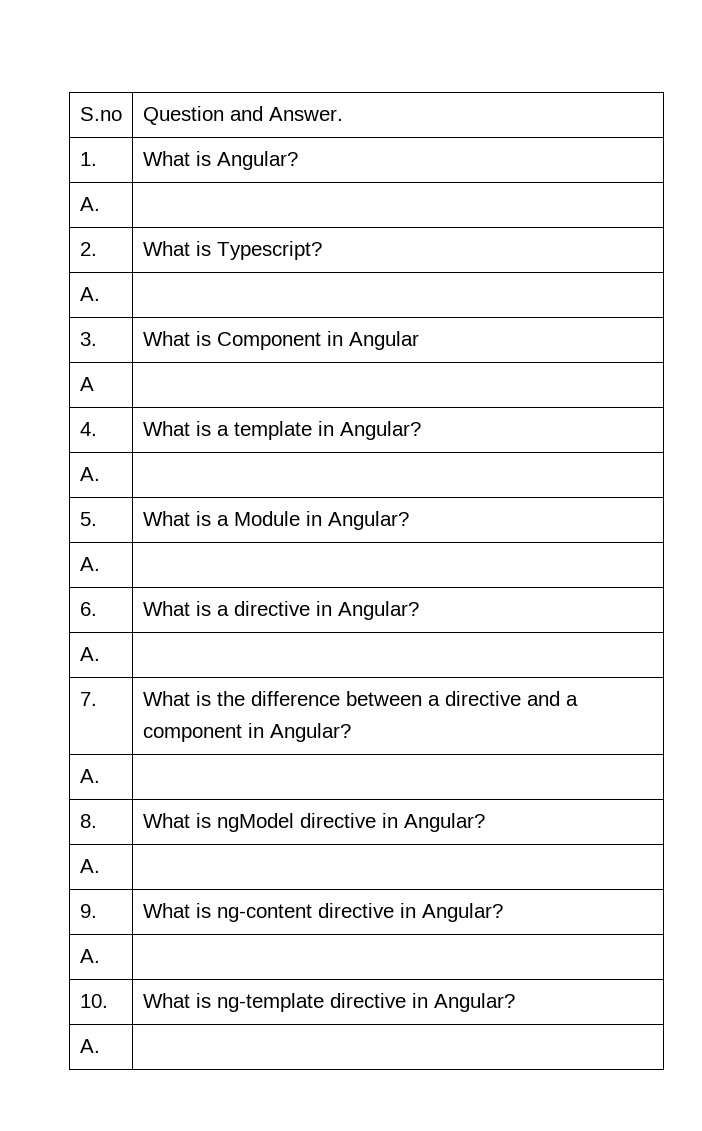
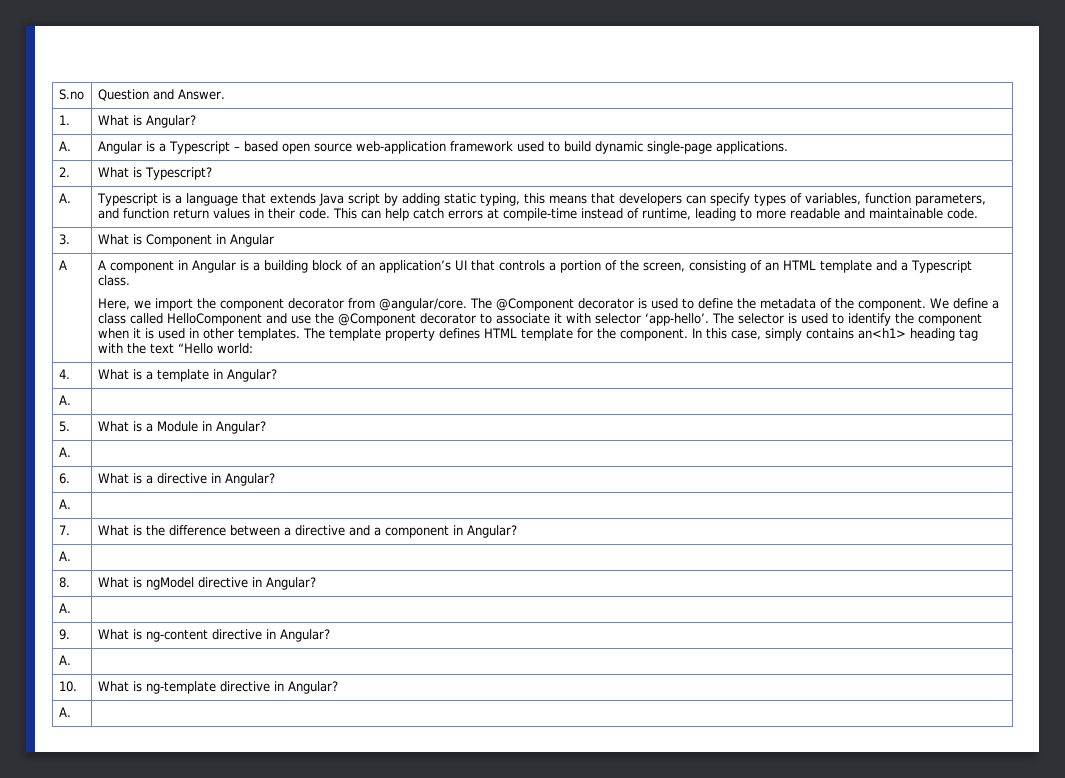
  1. | What is Angular?
- A. |
+ A. | Angular is a Typescript – based open source web-application framework used to build dynamic single-page applications.
+ Typescript is a language that extends Java script by adding static typing, this means that developers can specify types of variables, function parameters, and function return values in their code. This can help catch errors at compile-time instead of runtime, leading to more readable and maintainable code.
+ A component in Angular is a building block of an application’s UI that controls a portion of the screen, consisting of an HTML template and a Typescript class.
+ Here, we import the component decorator from @angular/core. The @Component decorator is used to define the metadata of the component. We define a class called HelloComponent and use the @Component decorator to associate it with selector ‘app-hello’. The selector is used to identify the component when it is used in other templates. The template property defines HTML template for the component. In this case, simply contains an<h1> heading tag with the text “Hello world:

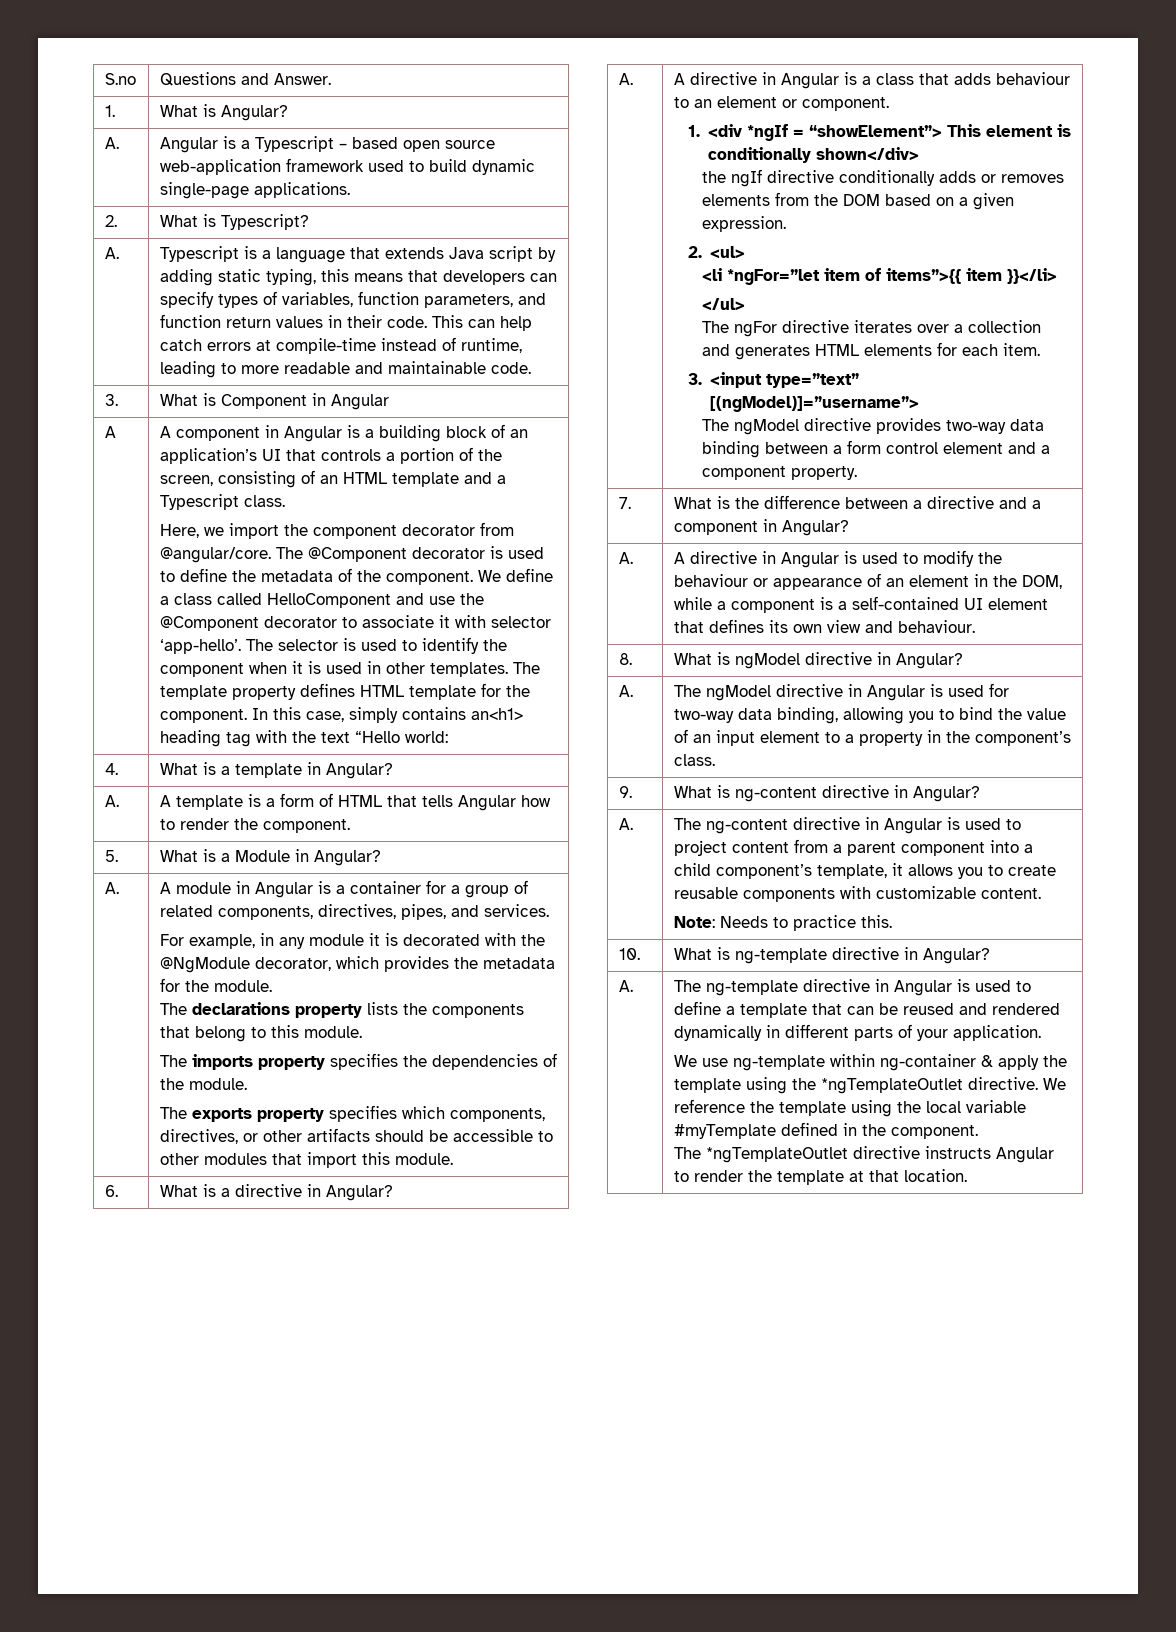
- S.no | Question and Answer.
+ S.no | Questions and Answer.
  4. | What is a template in Angular?
- A. |
+ A. | A template is a form of HTML that tells Angular how to render the component.
+ A module in Angular is a container for a group of related components, directives, pipes, and services.
+ For example, in any module it is decorated with the @NgModule decorator, which provides the metadata for the module.
+ The declarations property lists the components that belong to this module.
+ The imports property specifies the dependencies of the module.
+ The exports property specifies which components, directives, or other artifacts should be accessible to other modules that import this module.
+ A directive in Angular is a class that adds behaviour to an element or component.
+ 1. <div *ngIf = “showElement”> This element is conditionally shown</div>
+ the ngIf directive conditionally adds or removes elements from the DOM based on a given expression.
+ 2. <ul>
+ <li *ngFor=”let item of items”>{{ item }}</li>
+ </ul>
+ The ngFor directive iterates over a collection and generates HTML elements for each item.
+ 3. <input type=”text” [(ngModel)]=”username”>
+ The ngModel directive provides two-way data binding between a form control element and a component property.
  7. | What is the difference between a directive and a component in Angular?
- A. |
+ A. | A directive in Angular is used to modify the behaviour or appearance of an element in the DOM, while a component is a self-contained UI element that defines its own view and behaviour.
  8. | What is ngModel directive in Angular?
- A. |
+ A. | The ngModel directive in Angular is used for two-way data binding, allowing you to bind the value of an input element to a property in the component’s class.
  9. | What is ng-content directive in Angular?
- A. |
+ A. | The ng-content directive in Angular is used to project content from a parent component into a child component’s template, it allows you to create reusable components with customizable content.
+ Note: Needs to practice this.
+ The ng-template directive in Angular is used to define a template that can be reused and rendered dynamically in different parts of your application.
+ We use ng-template within ng-container & apply the template using the *ngTemplateOutlet directive. We reference the template using the local variable #myTemplate defined in the component.
+ The *ngTemplateOutlet directive instructs Angular to render the template at that location.

